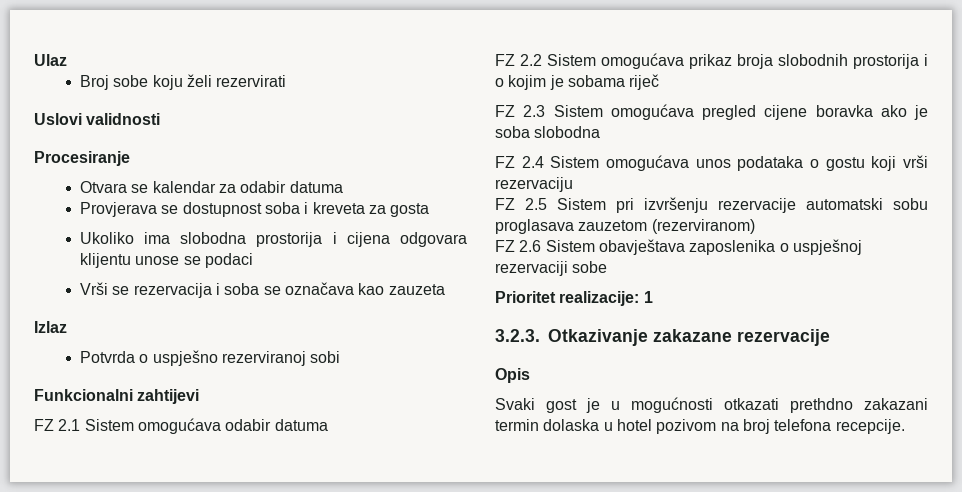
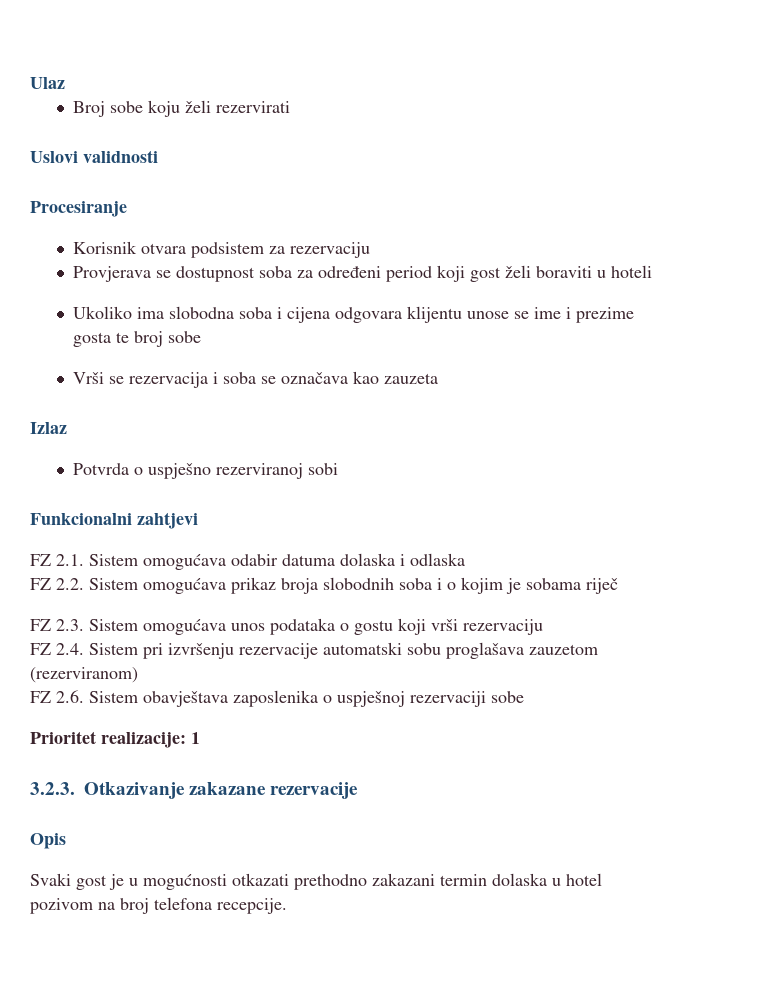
- Otvara se kalendar za odabir datuma
- Provjerava se dostupnost soba i kreveta za gosta
+ Korisnik otvara podsistem za rezervaciju
+ Provjerava se dostupnost soba za određeni period koji gost želi boraviti u hoteli
- Ukoliko ima slobodna prostorija i cijena odgovara klijentu unose se podaci
+ Ukoliko ima slobodna soba i cijena odgovara klijentu unose se ime i prezime gosta te broj sobe
- Funkcionalni zahtijevi
- FZ 2.1 Sistem omogućava odabir datuma
- FZ 2.2 Sistem omogućava prikaz broja slobodnih prostorija i o kojim je sobama riječ
+ Funkcionalni zahtjevi
+ FZ 2.1. Sistem omogućava odabir datuma dolaska i odlaska
+ FZ 2.2. Sistem omogućava prikaz broja slobodnih soba i o kojim je sobama riječ
- FZ 2.3 Sistem omogućava pregled cijene boravka ako je soba slobodna
- FZ 2.4 Sistem omogućava unos podataka o gostu koji vrši rezervaciju
+ FZ 2.3. Sistem omogućava unos podataka o gostu koji vrši rezervaciju
- FZ 2.5 Sistem pri izvršenju rezervacije automatski sobu proglasava zauzetom (rezerviranom)
+ FZ 2.4. Sistem pri izvršenju rezervacije automatski sobu proglašava zauzetom (rezerviranom)
- FZ 2.6 Sistem obavještava zaposlenika o uspješnoj rezervaciji sobe
+ FZ 2.6. Sistem obavještava zaposlenika o uspješnoj rezervaciji sobe
- Svaki gost je u mogućnosti otkazati prethdno zakazani termin dolaska u hotel pozivom na broj telefona recepcije.
+ Svaki gost je u mogućnosti otkazati prethodno zakazani termin dolaska u hotel pozivom na broj telefona recepcije.

